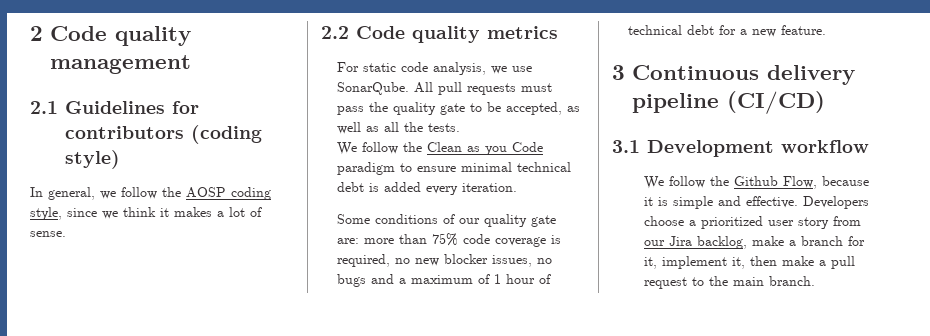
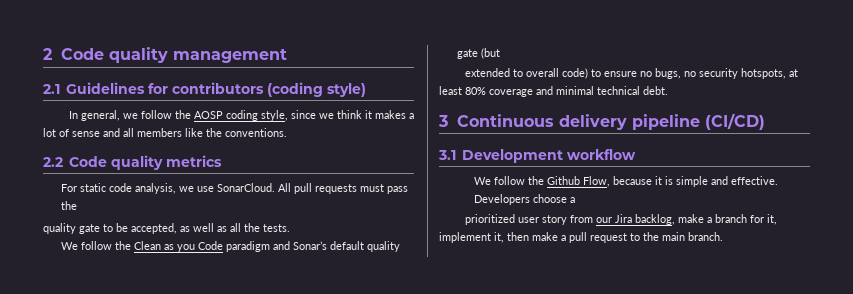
- In general, we follow the AOSP coding style, since we think it makes a lot of sense.
+ In general, we follow the AOSP coding style, since we think it makes a lot of sense and all members like the conventions.
- For static code analysis, we use SonarQube.
+ For static code analysis, we use SonarCloud.
- All pull requests must pass the quality gate to be accepted, as well as all the tests.
+ All pull requests must pass the
+ quality gate to be accepted, as well as all the tests.
- We follow the Clean as you Code paradigm to ensure minimal technical debt is added every iteration.
- Some conditions of our quality gate are: more than 75% code coverage is required, no new blocker issues, no bugs and a maximum of 1 hour of technical debt for a new feature.
+ We follow the Clean as you Code paradigm and Sonar’s default quality gate (but
+ extended to overall code) to ensure no bugs, no security hotspots, at least 80% coverage and minimal technical debt.
- Developers choose a prioritized user story from our Jira backlog, make a branch for it, implement it, then make a pull request to the main branch.
+ Developers choose a
+ prioritized user story from our Jira backlog, make a branch for it, implement it, then make a pull request to the main branch.

